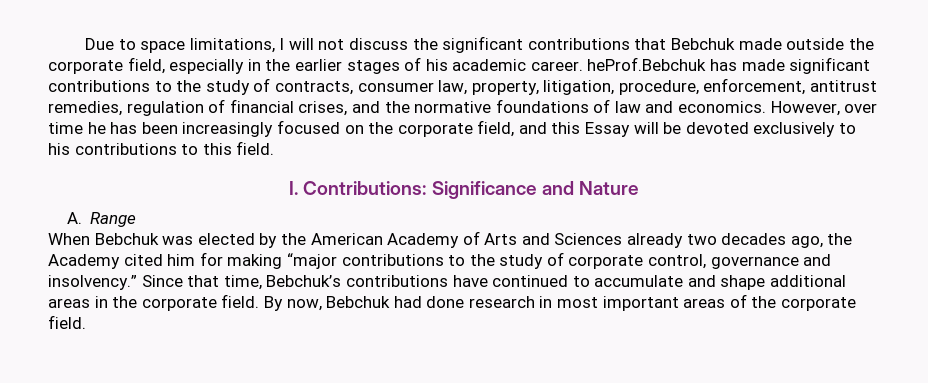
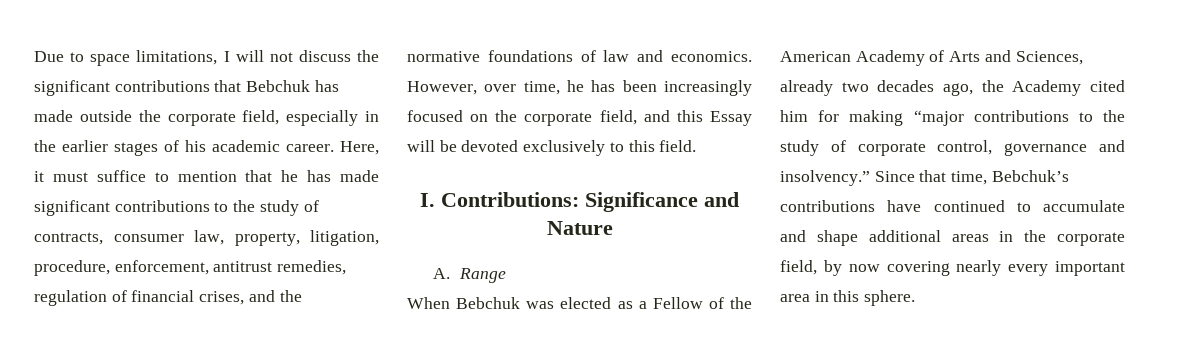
- Due to space limitations, I will not discuss the significant contributions that Bebchuk made outside the corporate field, especially in the earlier stages of his academic career. heProf.Bebchuk has made significant contributions to the study of contracts, consumer law, property, litigation, procedure, enforcement, antitrust remedies, regulation of financial crises, and the normative foundations of law and economics.
+ Due to space limitations, I will not discuss the significant contributions that Bebchuk has made outside the corporate field, especially in the earlier stages of his academic career. Here, it must suffice to mention that he has made significant contributions to the study of contracts, consumer law, property, litigation, procedure, enforcement, antitrust remedies, regulation of financial crises, and the normative foundations of law and economics.
- However, over time he has been increasingly focused on the corporate field, and this Essay will be devoted exclusively to his contributions to this field.
+ However, over time, he has been increasingly focused on the corporate field, and this Essay will be devoted exclusively to this field.
- When Bebchuk was elected by the American Academy of Arts and Sciences already two decades ago, the Academy cited him for making “major contributions to the study of corporate control, governance and insolvency.”
+ When Bebchuk was elected as a Fellow of the American Academy of Arts and Sciences, already two decades ago, the Academy cited him for making “major contributions to the study of corporate control, governance and insolvency.”
- Since that time, Bebchuk’s contributions have continued to accumulate and shape additional areas in the corporate field. By now, Bebchuk had done research in most important areas of the corporate field.
+ Since that time, Bebchuk’s contributions have continued to accumulate and shape additional areas in the corporate field, by now covering nearly every important area in this sphere.

